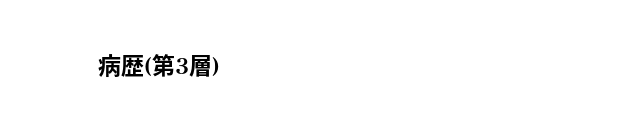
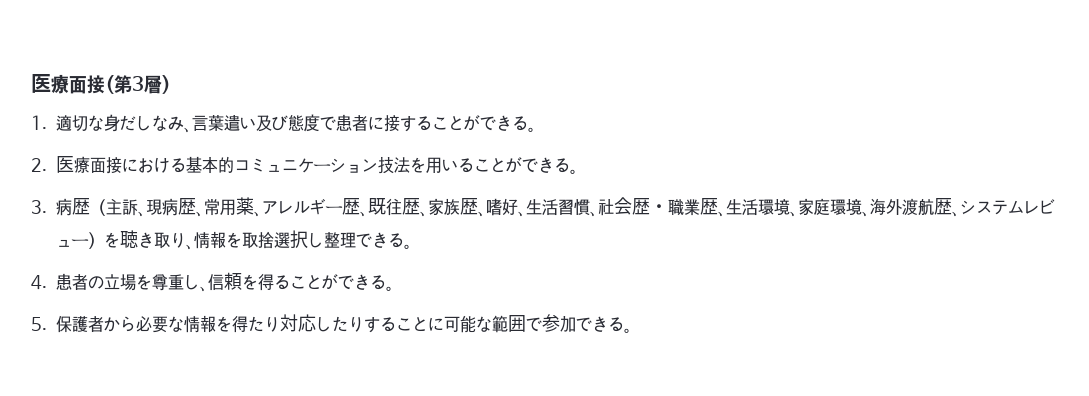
- 病歴(第3層)
+ 医療面接(第3層)
+ 1.適切な身だしなみ、言葉遣い及び態度で患者に接することができる。
+ 2.医療面接における基本的コミュニケーション技法を用いることができる。
+ 3.病歴（主訴、現病歴、常用薬、アレルギー歴、既往歴、家族歴、嗜好、生活習慣、社会歴・職業歴、生活環境、家庭環境、海外渡航歴、システムレビュー）を聴き取り、情報を取捨選択し整理できる。
+ 4.患者の立場を尊重し、信頼を得ることができる。
+ 5.保護者から必要な情報を得たり対応したりすることに可能な範囲で参加できる。

